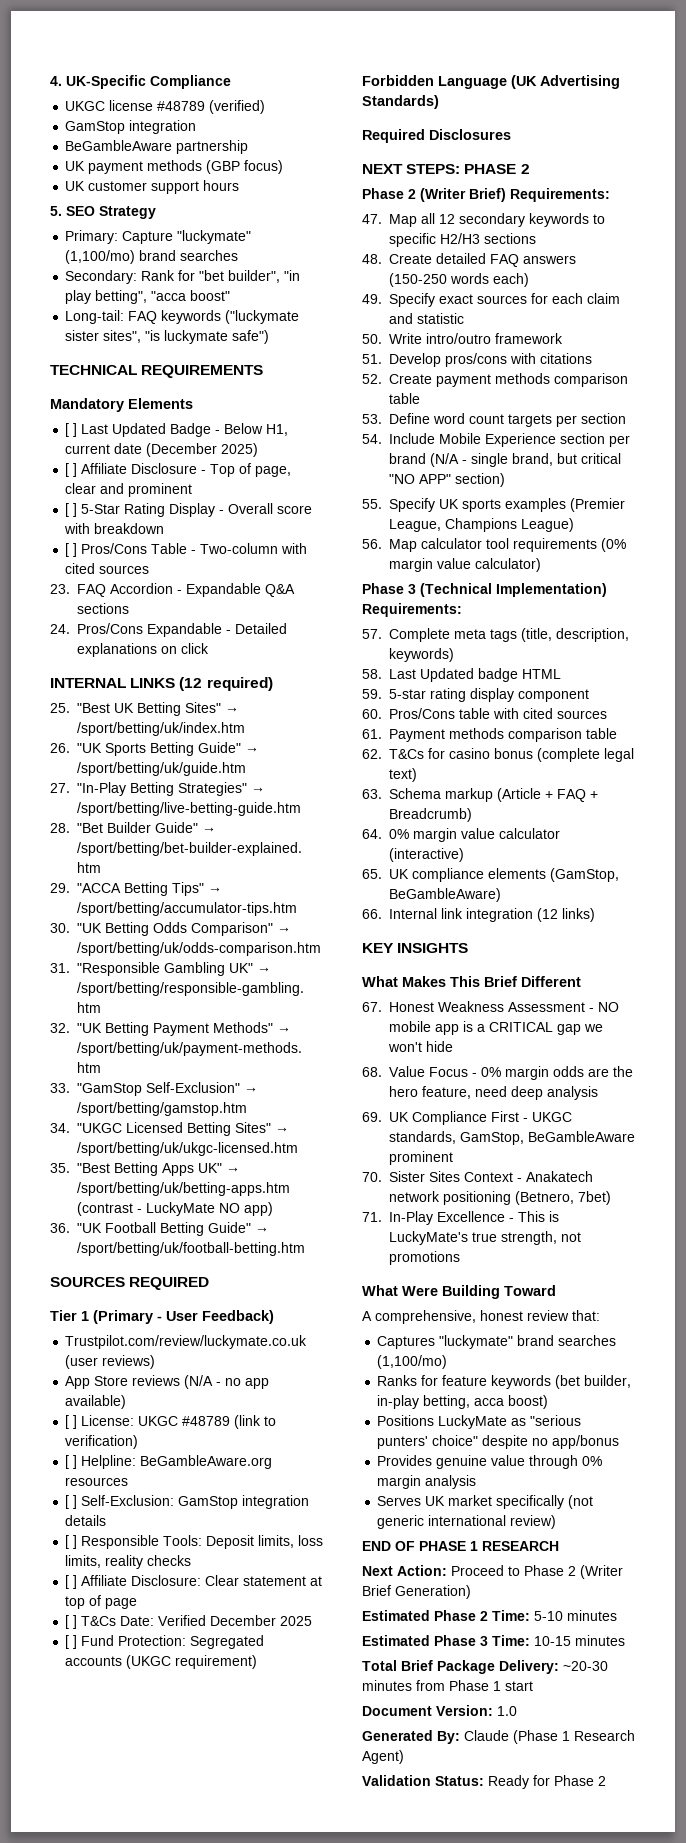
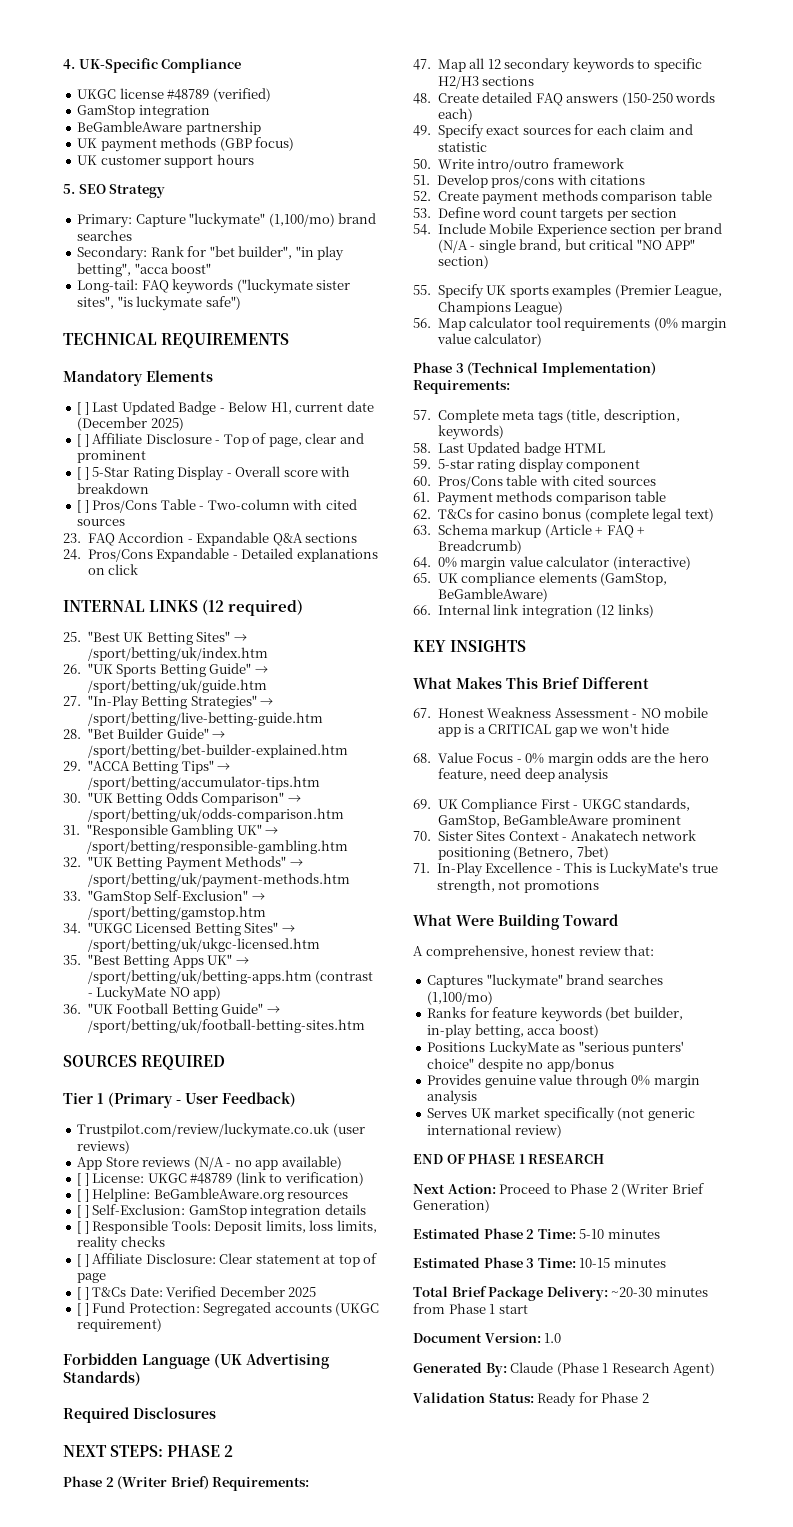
- 36. "UK Football Betting Guide" → /sport/betting/uk/football-betting.htm
+ 36. "UK Football Betting Guide" → /sport/betting/uk/football-betting-sites.htm

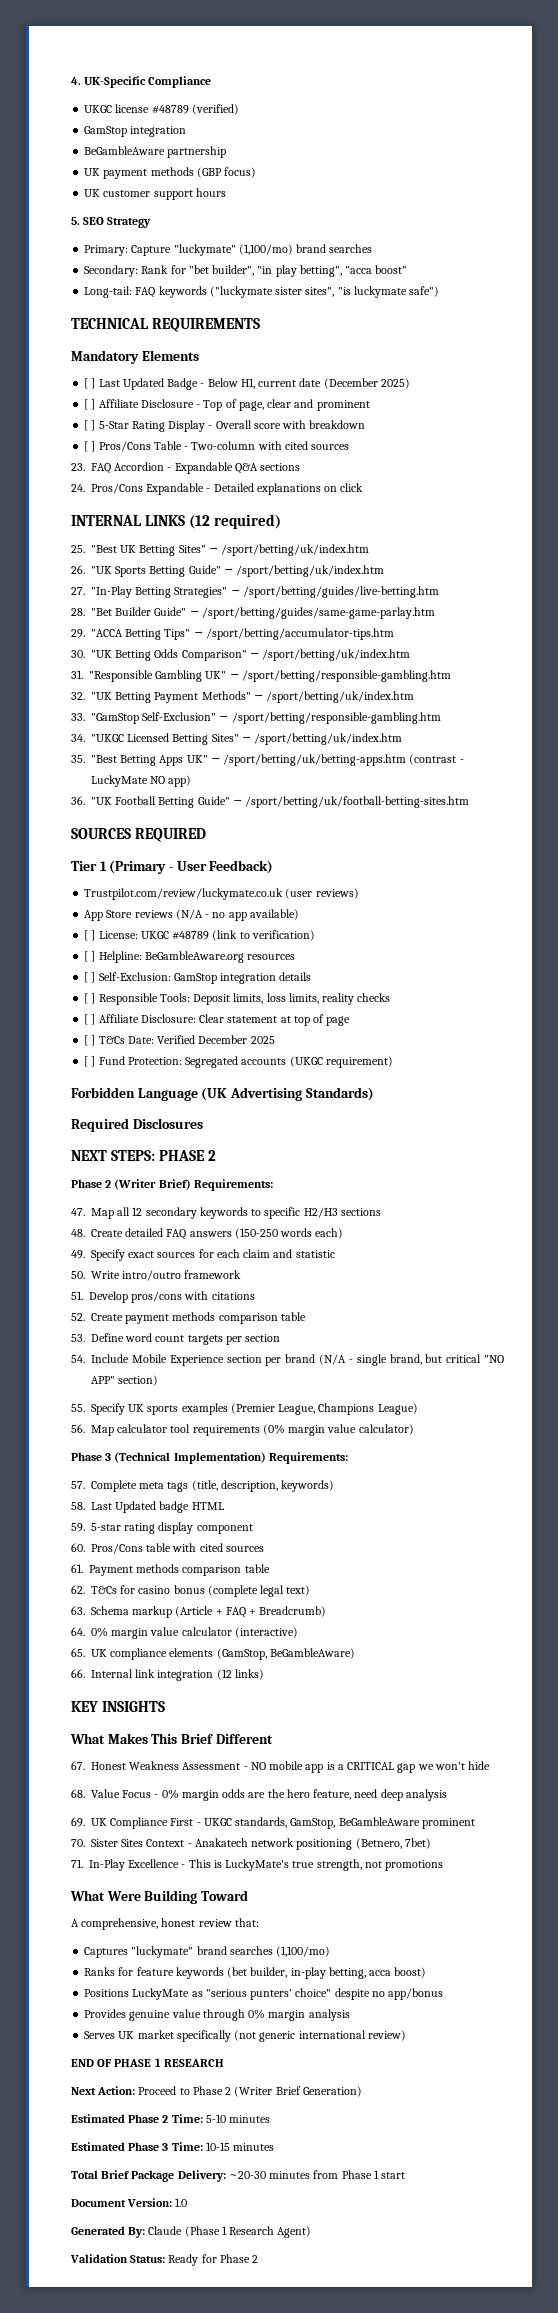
- 26. "UK Sports Betting Guide" → /sport/betting/uk/guide.htm
+ 26. "UK Sports Betting Guide" → /sport/betting/uk/index.htm
- 27. "In-Play Betting Strategies" → /sport/betting/live-betting-guide.htm
+ 27. "In-Play Betting Strategies" → /sport/betting/guides/live-betting.htm
- 28. "Bet Builder Guide" → /sport/betting/bet-builder-explained.htm
+ 28. "Bet Builder Guide" → /sport/betting/guides/same-game-parlay.htm
- 30. "UK Betting Odds Comparison" → /sport/betting/uk/odds-comparison.htm
+ 30. "UK Betting Odds Comparison" → /sport/betting/uk/index.htm
- 32. "UK Betting Payment Methods" → /sport/betting/uk/payment-methods.htm
+ 32. "UK Betting Payment Methods" → /sport/betting/uk/index.htm
- 33. "GamStop Self-Exclusion" → /sport/betting/gamstop.htm
+ 33. "GamStop Self-Exclusion" → /sport/betting/responsible-gambling.htm
- 34. "UKGC Licensed Betting Sites" → /sport/betting/uk/ukgc-licensed.htm
+ 34. "UKGC Licensed Betting Sites" → /sport/betting/uk/index.htm

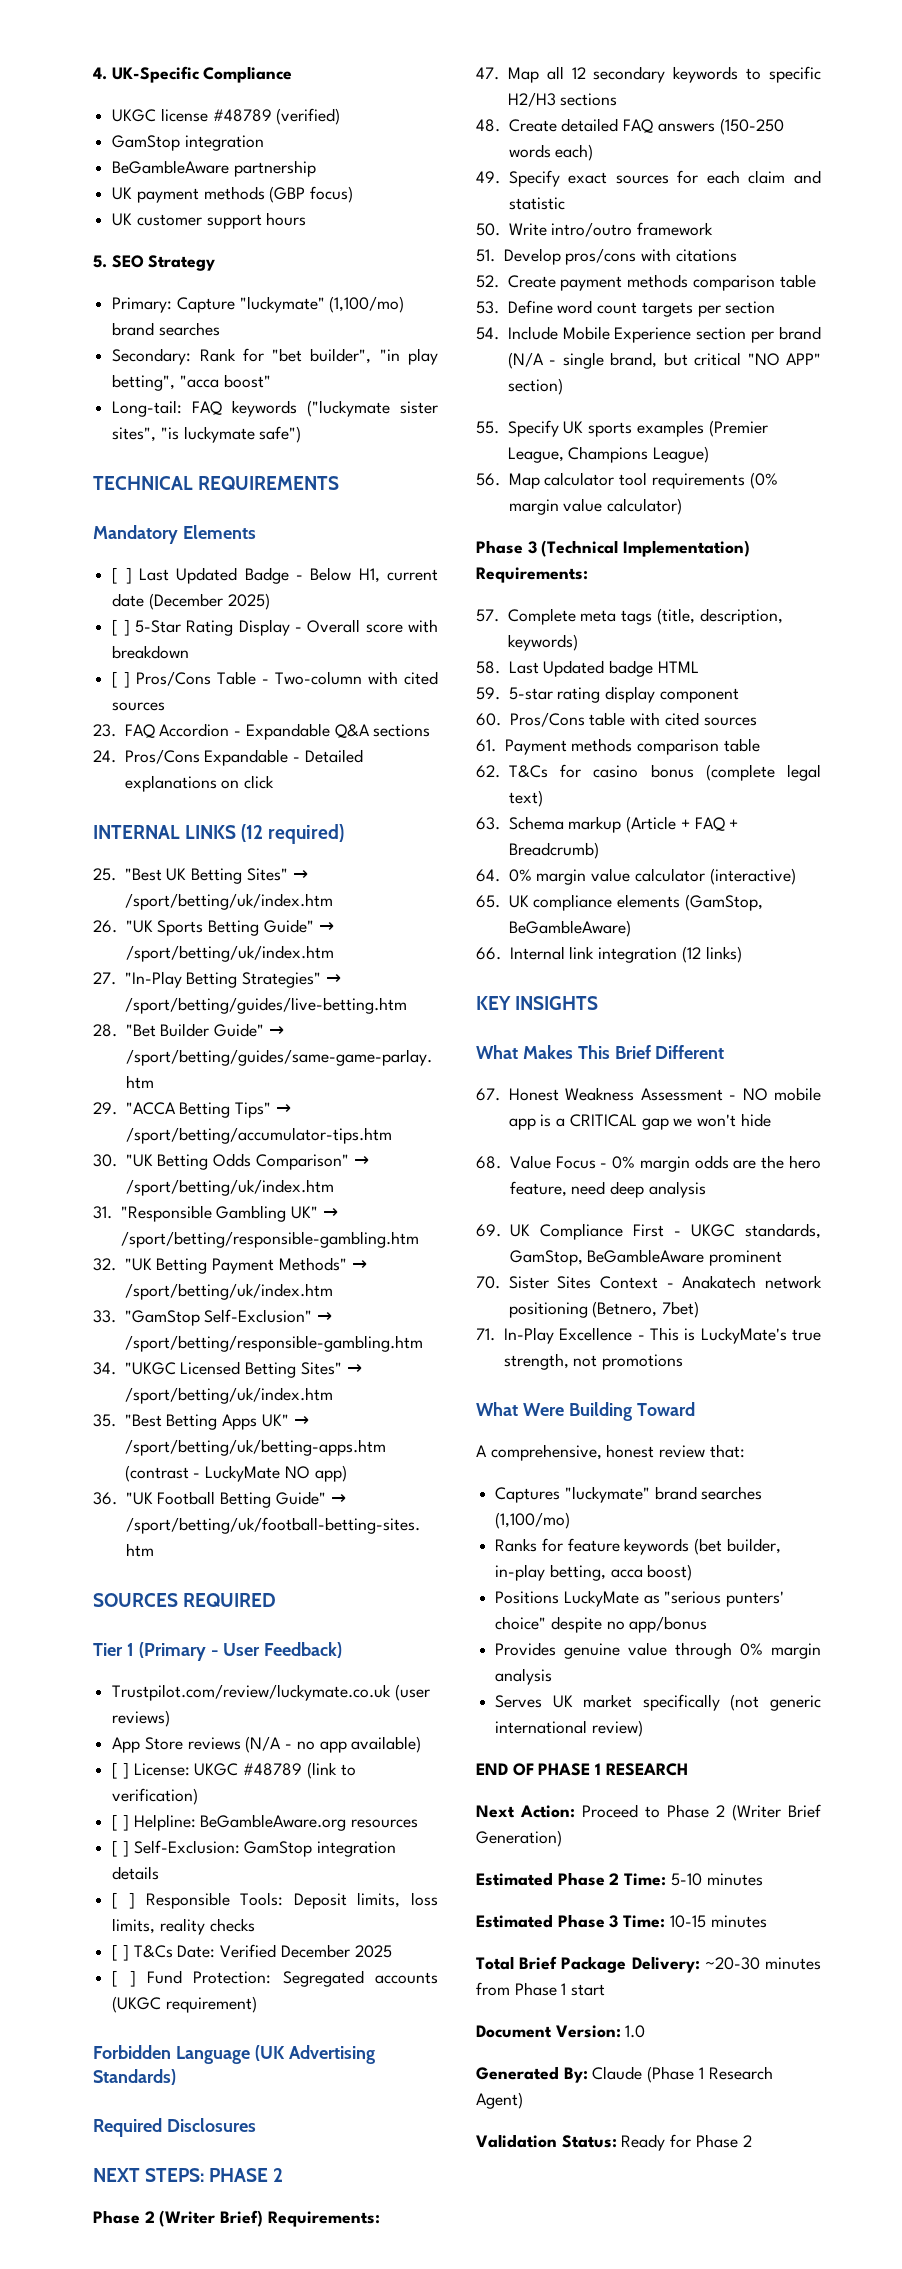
- [ ] Affiliate Disclosure - Top of page, clear and prominent
- [ ] Affiliate Disclosure: Clear statement at top of page

